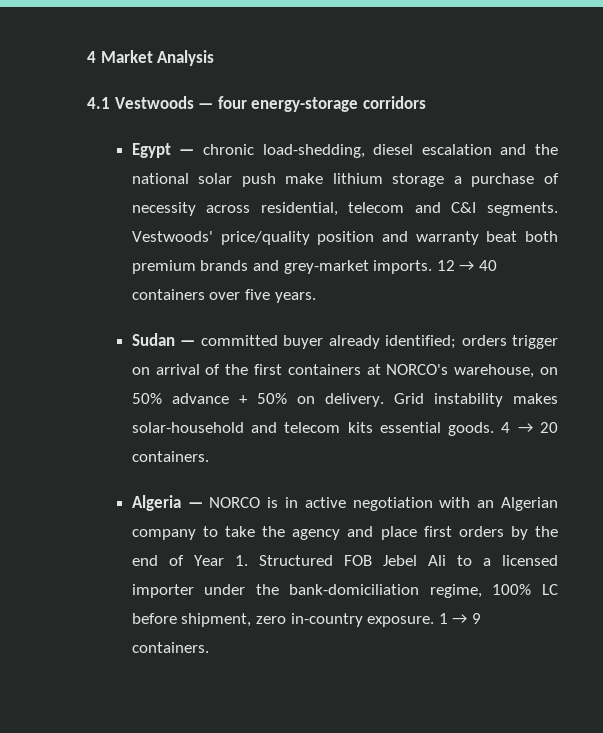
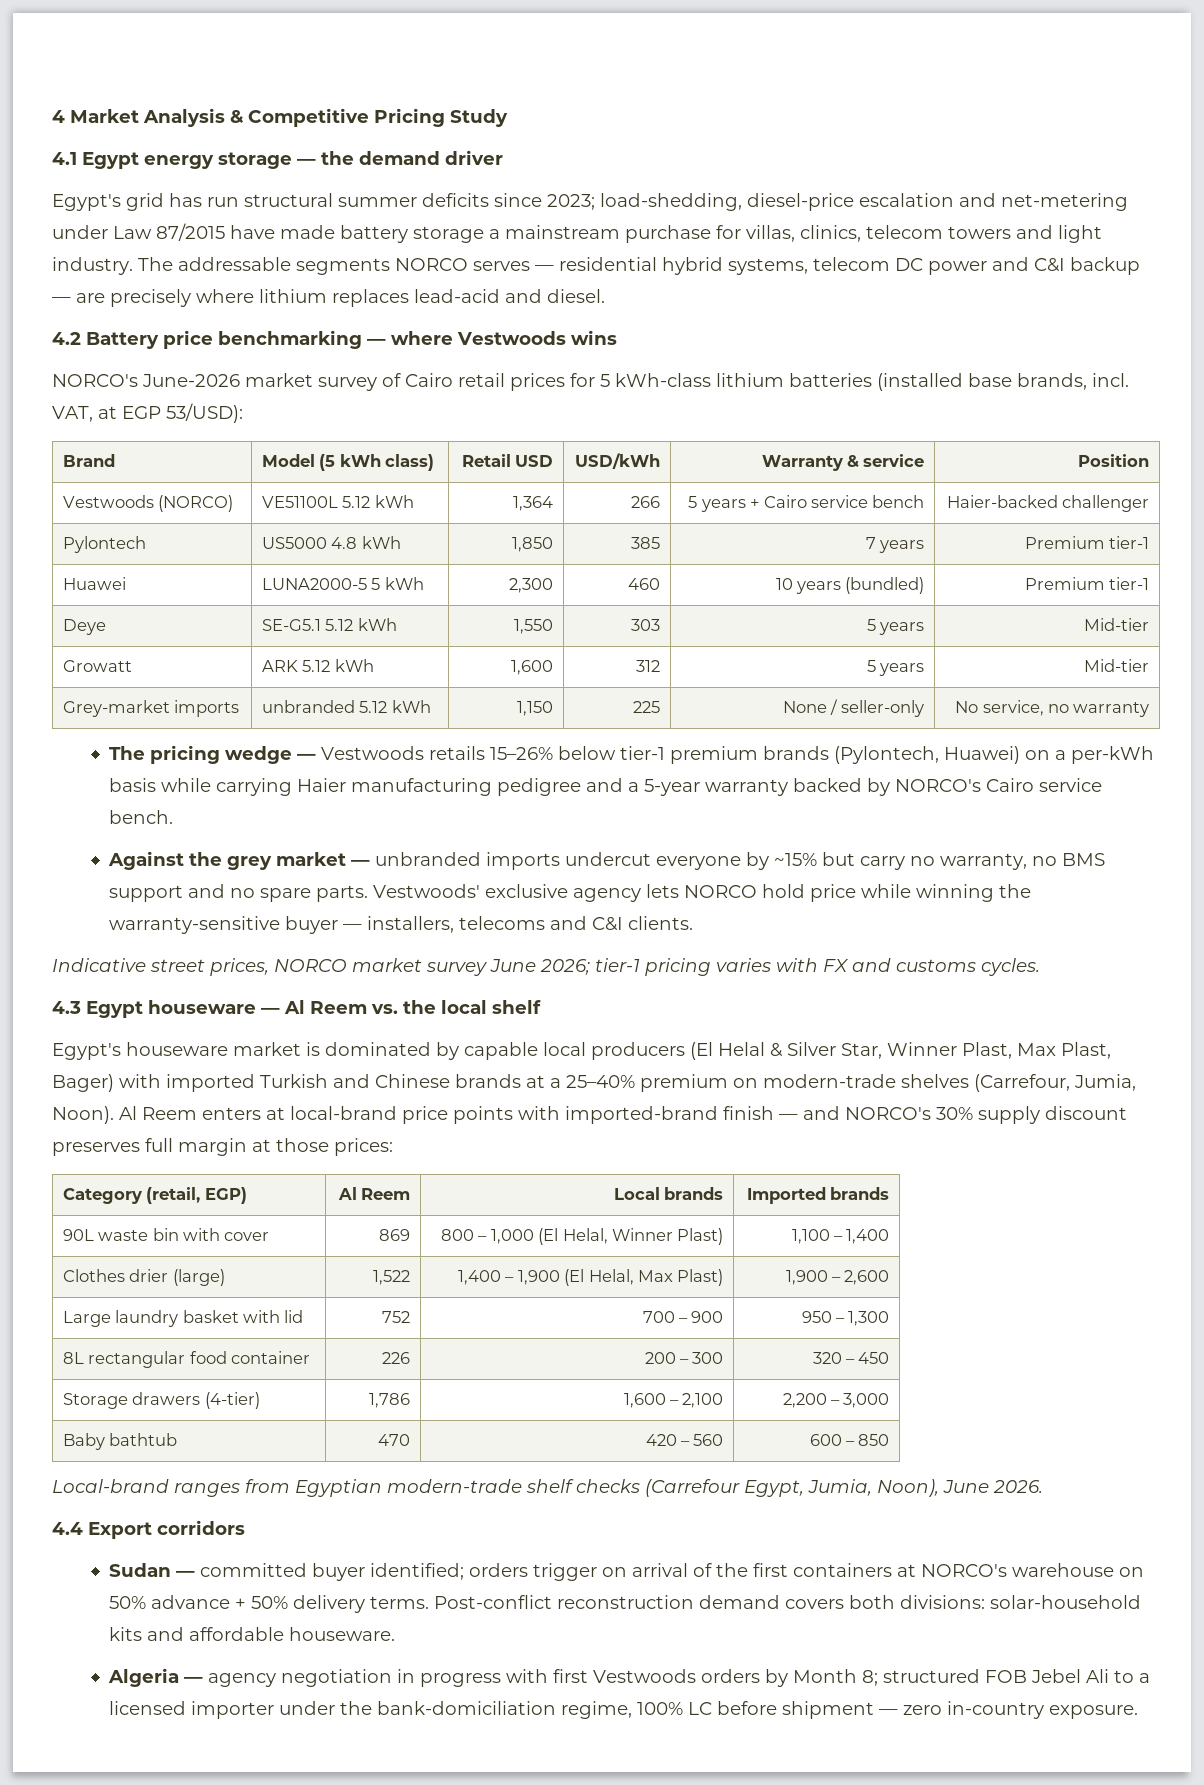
- 4 Market Analysis
- 4.1 Vestwoods — four energy-storage corridors
- Egypt — chronic load-shedding, diesel escalation and the national solar push make lithium storage a purchase of necessity across residential, telecom and C&I segments. Vestwoods' price/quality position and warranty beat both premium brands and grey-market imports. 12 → 40 containers over five years.
+ 4 Market Analysis & Competitive Pricing Study
+ 4.1 Egypt energy storage — the demand driver
+ Egypt's grid has run structural summer deficits since 2023; load-shedding, diesel-price escalation and net-metering under Law 87/2015 have made battery storage a mainstream purchase for villas, clinics, telecom towers and light industry. The addressable segments NORCO serves — residential hybrid systems, telecom DC power and C&I backup — are precisely where lithium replaces lead-acid and diesel.
+ 4.2 Battery price benchmarking — where Vestwoods wins
+ NORCO's June-2026 market survey of Cairo retail prices for 5 kWh-class lithium batteries (installed base brands, incl. VAT, at EGP 53/USD):
+ Brand | Model (5 kWh class) | Retail USD | USD/kWh | Warranty & service | Position
+ Vestwoods (NORCO) | VE51100L 5.12 kWh | 1,364 | 266 | 5 years + Cairo service bench | Haier-backed challenger
+ Pylontech | US5000 4.8 kWh | 1,850 | 385 | 7 years | Premium tier-1
+ Huawei | LUNA2000-5 5 kWh | 2,300 | 460 | 10 years (bundled) | Premium tier-1
+ Deye | SE-G5.1 5.12 kWh | 1,550 | 303 | 5 years | Mid-tier
+ Growatt | ARK 5.12 kWh | 1,600 | 312 | 5 years | Mid-tier
+ Grey-market imports | unbranded 5.12 kWh | 1,150 | 225 | None / seller-only | No service, no warranty
+ The pricing wedge — Vestwoods retails 15–26% below tier-1 premium brands (Pylontech, Huawei) on a per-kWh basis while carrying Haier manufacturing pedigree and a 5-year warranty backed by NORCO's Cairo service bench.
+ Against the grey market — unbranded imports undercut everyone by ~15% but carry no warranty, no BMS support and no spare parts. Vestwoods' exclusive agency lets NORCO hold price while winning the warranty-sensitive buyer — installers, telecoms and C&I clients.
+ Indicative street prices, NORCO market survey June 2026; tier-1 pricing varies with FX and customs cycles.
+ 4.3 Egypt houseware — Al Reem vs. the local shelf
+ Egypt's houseware market is dominated by capable local producers (El Helal & Silver Star, Winner Plast, Max Plast, Bager) with imported Turkish and Chinese brands at a 25–40% premium on modern-trade shelves (Carrefour, Jumia, Noon). Al Reem enters at local-brand price points with imported-brand finish — and NORCO's 30% supply discount preserves full margin at those prices:
+ Category (retail, EGP) | Al Reem | Local brands | Imported brands
+ 90L waste bin with cover | 869 | 800 – 1,000 (El Helal, Winner Plast) | 1,100 – 1,400
+ Clothes drier (large) | 1,522 | 1,400 – 1,900 (El Helal, Max Plast) | 1,900 – 2,600
+ Large laundry basket with lid | 752 | 700 – 900 | 950 – 1,300
+ 8L rectangular food container | 226 | 200 – 300 | 320 – 450
+ Storage drawers (4-tier) | 1,786 | 1,600 – 2,100 | 2,200 – 3,000
+ Baby bathtub | 470 | 420 – 560 | 600 – 850
+ Local-brand ranges from Egyptian modern-trade shelf checks (Carrefour Egypt, Jumia, Noon), June 2026.
+ 4.4 Export corridors
- Sudan — committed buyer already identified; orders trigger on arrival of the first containers at NORCO's warehouse, on 50% advance + 50% on delivery. Grid instability makes solar-household and telecom kits essential goods. 4 → 20 containers.
- Algeria — NORCO is in active negotiation with an Algerian company to take the agency and place first orders by the end of Year 1. Structured FOB Jebel Ali to a licensed importer under the bank-domiciliation regime, 100% LC before shipment, zero in-country exposure. 1 → 9 containers.
+ Sudan — committed buyer identified; orders trigger on arrival of the first containers at NORCO's warehouse on 50% advance + 50% delivery terms. Post-conflict reconstruction demand covers both divisions: solar-household kits and affordable houseware.
+ Algeria — agency negotiation in progress with first Vestwoods orders by Month 8; structured FOB Jebel Ali to a licensed importer under the bank-domiciliation regime, 100% LC before shipment — zero in-country exposure.

